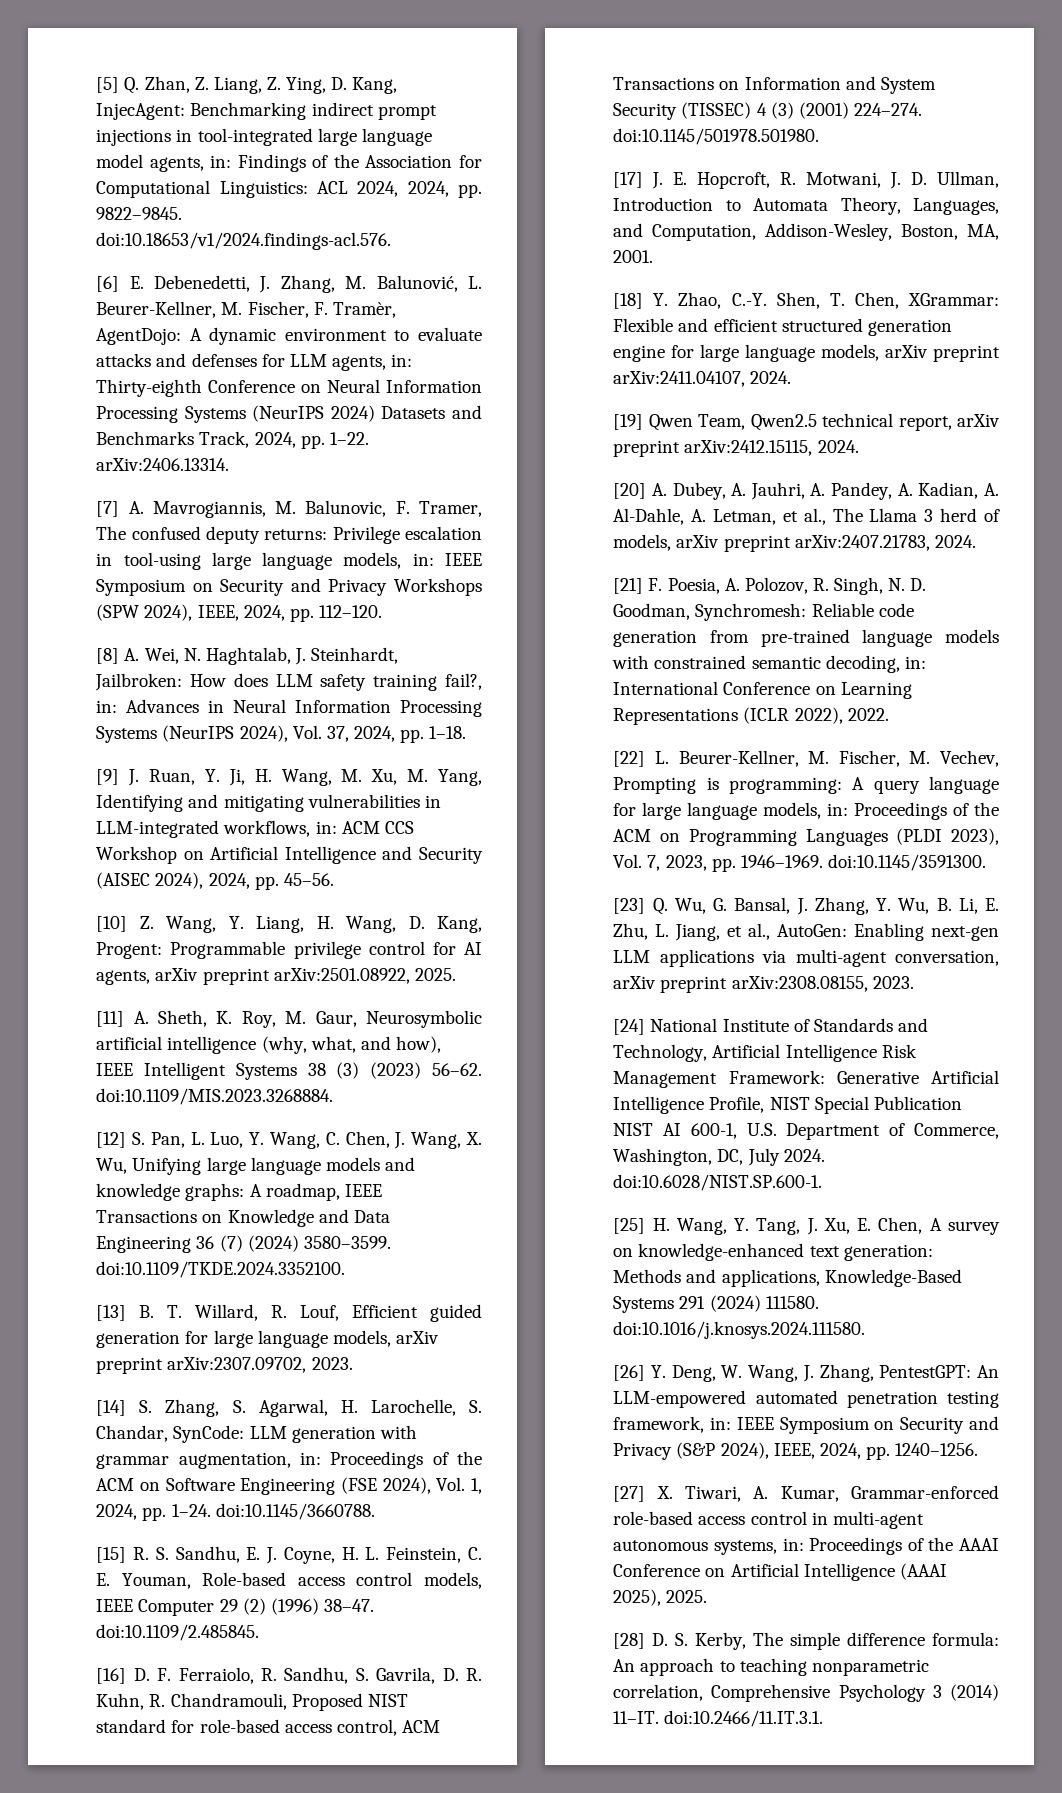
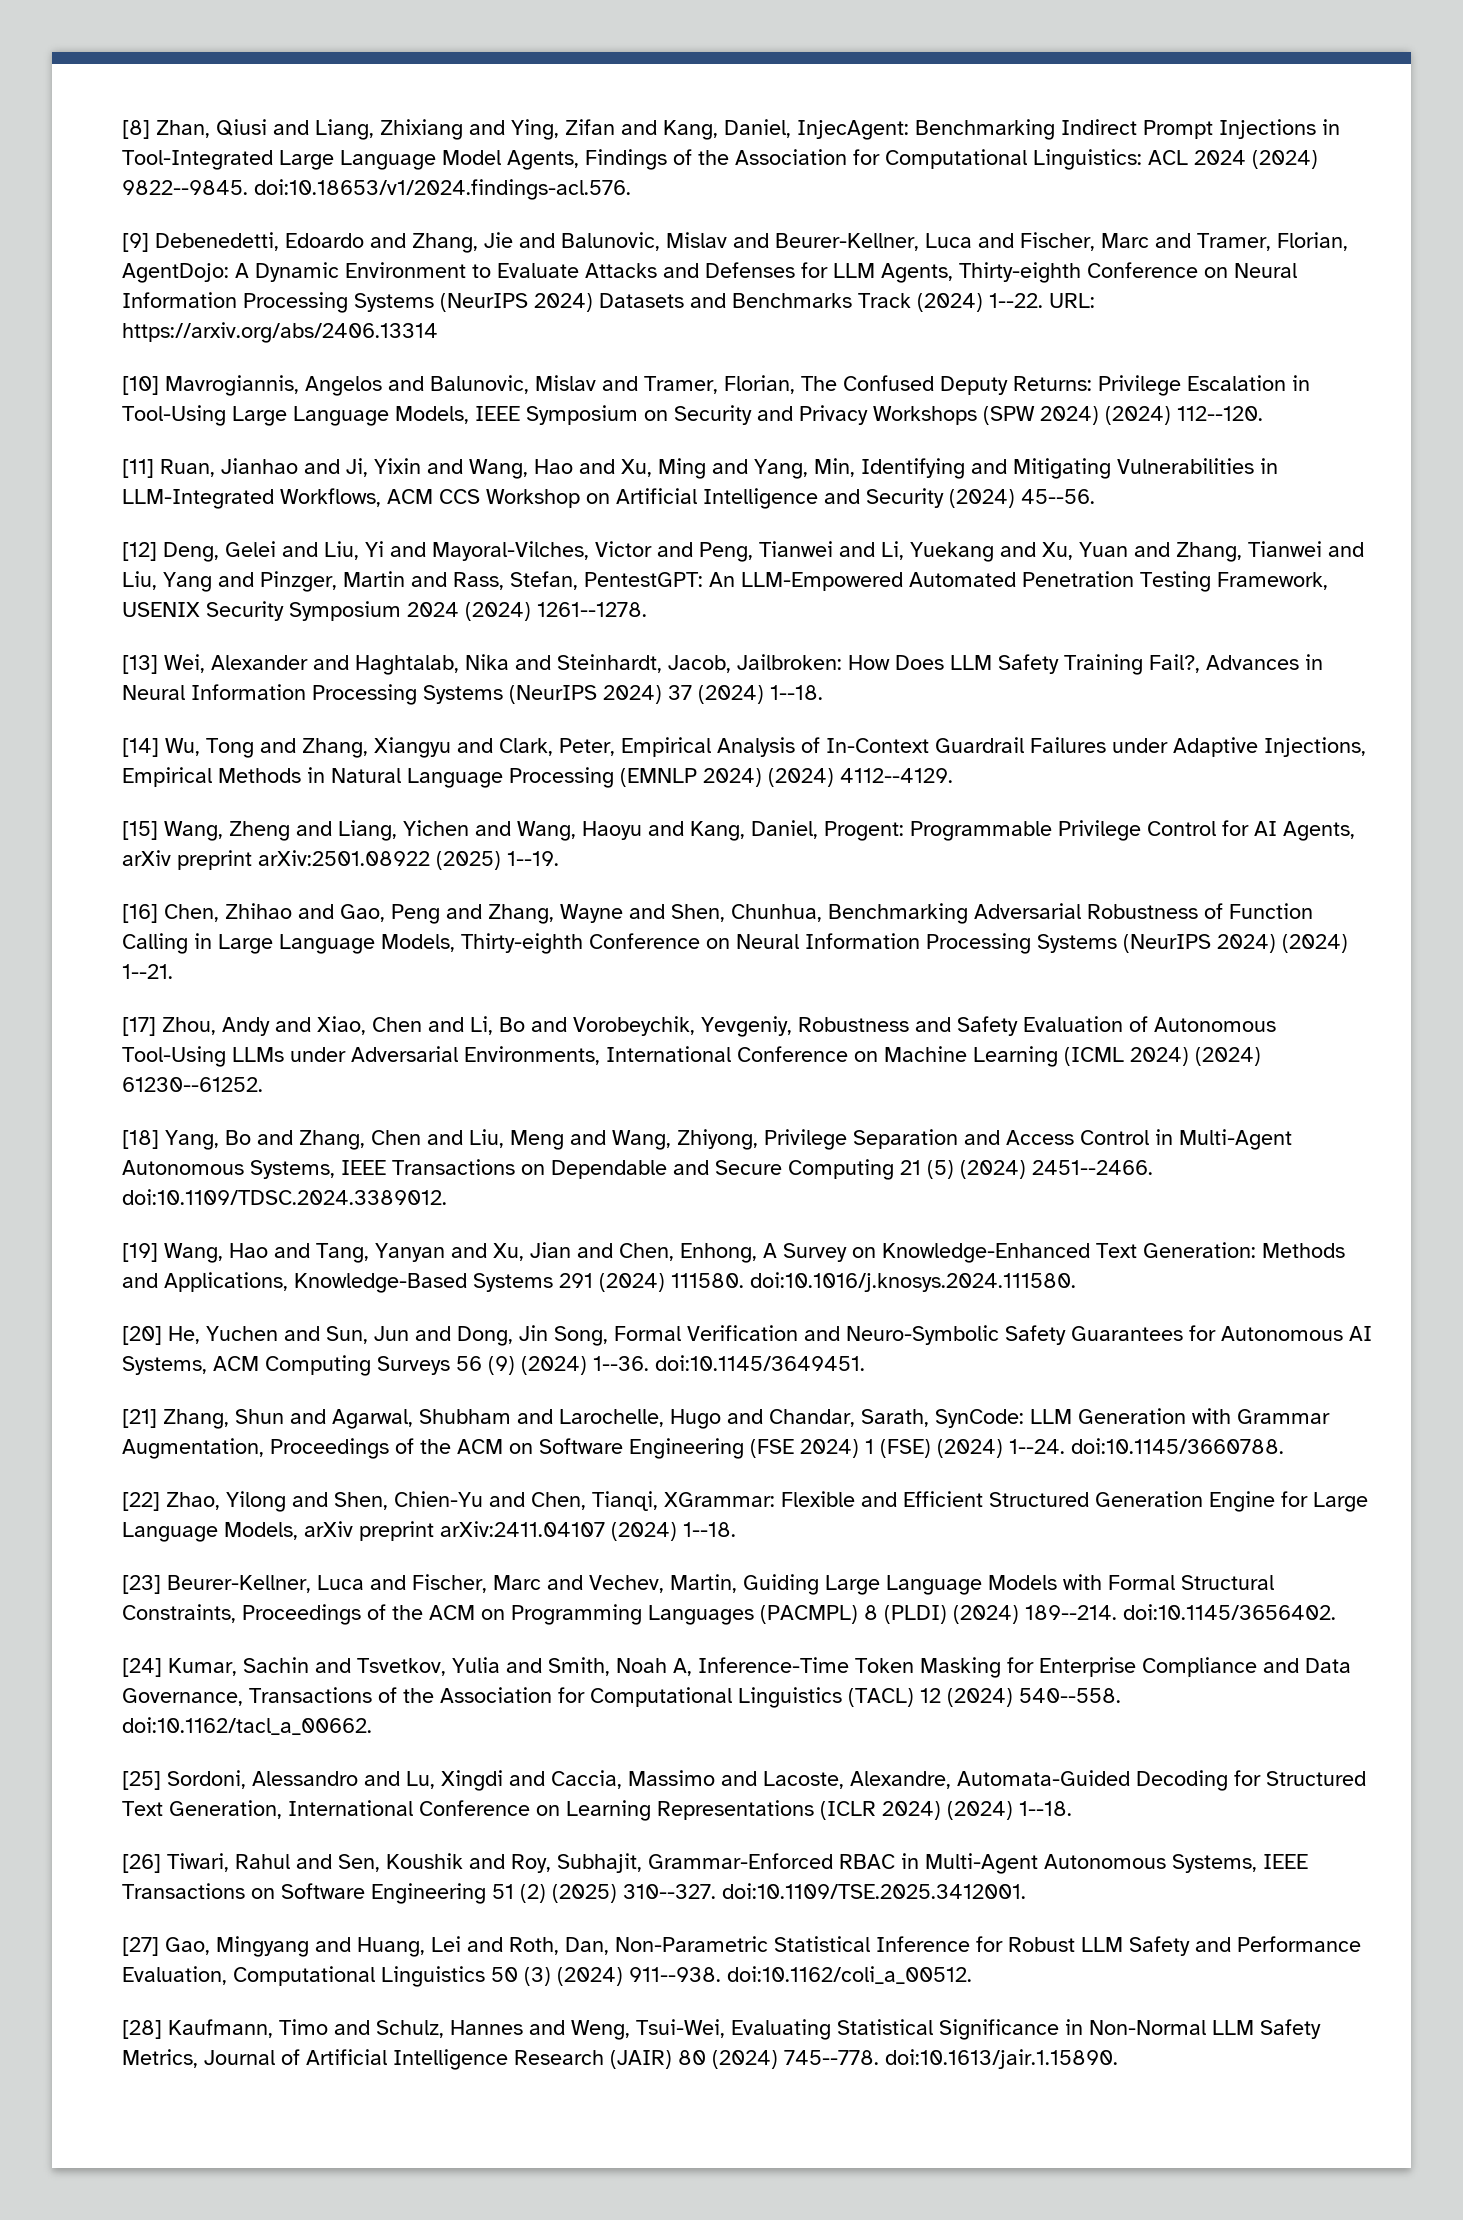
- [5] Q. Zhan, Z. Liang, Z. Ying, D. Kang, InjecAgent: Benchmarking indirect prompt injections in tool-integrated large language model agents, in: Findings of the Association for Computational Linguistics: ACL 2024, 2024, pp. 9822–9845. doi:10.18653/v1/2024.findings-acl.576.
- [6] E. Debenedetti, J. Zhang, M. Balunović, L. Beurer-Kellner, M. Fischer, F. Tramèr, AgentDojo: A dynamic environment to evaluate attacks and defenses for LLM agents, in: Thirty-eighth Conference on Neural Information Processing Systems (NeurIPS 2024) Datasets and Benchmarks Track, 2024, pp. 1–22. arXiv:2406.13314.
- [7] A. Mavrogiannis, M. Balunovic, F. Tramer, The confused deputy returns: Privilege escalation in tool-using large language models, in: IEEE Symposium on Security and Privacy Workshops (SPW 2024), IEEE, 2024, pp. 112–120.
- [8] A. Wei, N. Haghtalab, J. Steinhardt, Jailbroken: How does LLM safety training fail?, in: Advances in Neural Information Processing Systems (NeurIPS 2024), Vol. 37, 2024, pp. 1–18.
- [9] J. Ruan, Y. Ji, H. Wang, M. Xu, M. Yang, Identifying and mitigating vulnerabilities in LLM-integrated workflows, in: ACM CCS Workshop on Artificial Intelligence and Security (AISEC 2024), 2024, pp. 45–56.
- [10] Z. Wang, Y. Liang, H. Wang, D. Kang, Progent: Programmable privilege control for AI agents, arXiv preprint arXiv:2501.08922, 2025.
- [11] A. Sheth, K. Roy, M. Gaur, Neurosymbolic artificial intelligence (why, what, and how), IEEE Intelligent Systems 38 (3) (2023) 56–62. doi:10.1109/MIS.2023.3268884.
- [12] S. Pan, L. Luo, Y. Wang, C. Chen, J. Wang, X. Wu, Unifying large language models and knowledge graphs: A roadmap, IEEE Transactions on Knowledge and Data Engineering 36 (7) (2024) 3580–3599. doi:10.1109/TKDE.2024.3352100.
- [13] B. T. Willard, R. Louf, Efficient guided generation for large language models, arXiv preprint arXiv:2307.09702, 2023.
- [14] S. Zhang, S. Agarwal, H. Larochelle, S. Chandar, SynCode: LLM generation with grammar augmentation, in: Proceedings of the ACM on Software Engineering (FSE 2024), Vol. 1, 2024, pp. 1–24. doi:10.1145/3660788.
- [15] R. S. Sandhu, E. J. Coyne, H. L. Feinstein, C. E. Youman, Role-based access control models, IEEE Computer 29 (2) (1996) 38–47. doi:10.1109/2.485845.
- [16] D. F. Ferraiolo, R. Sandhu, S. Gavrila, D. R. Kuhn, R. Chandramouli, Proposed NIST standard for role-based access control, ACM Transactions on Information and System Security (TISSEC) 4 (3) (2001) 224–274. doi:10.1145/501978.501980.
- [17] J. E. Hopcroft, R. Motwani, J. D. Ullman, Introduction to Automata Theory, Languages, and Computation, Addison-Wesley, Boston, MA, 2001.
- [18] Y. Zhao, C.-Y. Shen, T. Chen, XGrammar: Flexible and efficient structured generation engine for large language models, arXiv preprint arXiv:2411.04107, 2024.
- [19] Qwen Team, Qwen2.5 technical report, arXiv preprint arXiv:2412.15115, 2024.
- [20] A. Dubey, A. Jauhri, A. Pandey, A. Kadian, A. Al-Dahle, A. Letman, et al., The Llama 3 herd of models, arXiv preprint arXiv:2407.21783, 2024.
- [21] F. Poesia, A. Polozov, R. Singh, N. D. Goodman, Synchromesh: Reliable code generation from pre-trained language models with constrained semantic decoding, in: International Conference on Learning Representations (ICLR 2022), 2022.
- [22] L. Beurer-Kellner, M. Fischer, M. Vechev, Prompting is programming: A query language for large language models, in: Proceedings of the ACM on Programming Languages (PLDI 2023), Vol. 7, 2023, pp. 1946–1969. doi:10.1145/3591300.
- [23] Q. Wu, G. Bansal, J. Zhang, Y. Wu, B. Li, E. Zhu, L. Jiang, et al., AutoGen: Enabling next-gen LLM applications via multi-agent conversation, arXiv preprint arXiv:2308.08155, 2023.
- [24] National Institute of Standards and Technology, Artificial Intelligence Risk Management Framework: Generative Artificial Intelligence Profile, NIST Special Publication NIST AI 600-1, U.S. Department of Commerce, Washington, DC, July 2024. doi:10.6028/NIST.SP.600-1.
- [25] H. Wang, Y. Tang, J. Xu, E. Chen, A survey on knowledge-enhanced text generation: Methods and applications, Knowledge-Based Systems 291 (2024) 111580. doi:10.1016/j.knosys.2024.111580.
- [26] Y. Deng, W. Wang, J. Zhang, PentestGPT: An LLM-empowered automated penetration testing framework, in: IEEE Symposium on Security and Privacy (S&P 2024), IEEE, 2024, pp. 1240–1256.
- [27] X. Tiwari, A. Kumar, Grammar-enforced role-based access control in multi-agent autonomous systems, in: Proceedings of the AAAI Conference on Artificial Intelligence (AAAI 2025), 2025.
- [28] D. S. Kerby, The simple difference formula: An approach to teaching nonparametric correlation, Comprehensive Psychology 3 (2014) 11–IT. doi:10.2466/11.IT.3.1.
+ [8] Zhan, Qiusi and Liang, Zhixiang and Ying, Zifan and Kang, Daniel, InjecAgent: Benchmarking Indirect Prompt Injections in Tool-Integrated Large Language Model Agents, Findings of the Association for Computational Linguistics: ACL 2024 (2024) 9822--9845. doi:10.18653/v1/2024.findings-acl.576.
+ [9] Debenedetti, Edoardo and Zhang, Jie and Balunovic, Mislav and Beurer-Kellner, Luca and Fischer, Marc and Tramer, Florian, AgentDojo: A Dynamic Environment to Evaluate Attacks and Defenses for LLM Agents, Thirty-eighth Conference on Neural Information Processing Systems (NeurIPS 2024) Datasets and Benchmarks Track (2024) 1--22. URL: https://arxiv.org/abs/2406.13314
+ [10] Mavrogiannis, Angelos and Balunovic, Mislav and Tramer, Florian, The Confused Deputy Returns: Privilege Escalation in Tool-Using Large Language Models, IEEE Symposium on Security and Privacy Workshops (SPW 2024) (2024) 112--120.
+ [11] Ruan, Jianhao and Ji, Yixin and Wang, Hao and Xu, Ming and Yang, Min, Identifying and Mitigating Vulnerabilities in LLM-Integrated Workflows, ACM CCS Workshop on Artificial Intelligence and Security (2024) 45--56.
+ [12] Deng, Gelei and Liu, Yi and Mayoral-Vilches, Victor and Peng, Tianwei and Li, Yuekang and Xu, Yuan and Zhang, Tianwei and Liu, Yang and Pinzger, Martin and Rass, Stefan, PentestGPT: An LLM-Empowered Automated Penetration Testing Framework, USENIX Security Symposium 2024 (2024) 1261--1278.
+ [13] Wei, Alexander and Haghtalab, Nika and Steinhardt, Jacob, Jailbroken: How Does LLM Safety Training Fail?, Advances in Neural Information Processing Systems (NeurIPS 2024) 37 (2024) 1--18.
+ [14] Wu, Tong and Zhang, Xiangyu and Clark, Peter, Empirical Analysis of In-Context Guardrail Failures under Adaptive Injections, Empirical Methods in Natural Language Processing (EMNLP 2024) (2024) 4112--4129.
+ [15] Wang, Zheng and Liang, Yichen and Wang, Haoyu and Kang, Daniel, Progent: Programmable Privilege Control for AI Agents, arXiv preprint arXiv:2501.08922 (2025) 1--19.
+ [16] Chen, Zhihao and Gao, Peng and Zhang, Wayne and Shen, Chunhua, Benchmarking Adversarial Robustness of Function Calling in Large Language Models, Thirty-eighth Conference on Neural Information Processing Systems (NeurIPS 2024) (2024) 1--21.
+ [17] Zhou, Andy and Xiao, Chen and Li, Bo and Vorobeychik, Yevgeniy, Robustness and Safety Evaluation of Autonomous Tool-Using LLMs under Adversarial Environments, International Conference on Machine Learning (ICML 2024) (2024) 61230--61252.
+ [18] Yang, Bo and Zhang, Chen and Liu, Meng and Wang, Zhiyong, Privilege Separation and Access Control in Multi-Agent Autonomous Systems, IEEE Transactions on Dependable and Secure Computing 21 (5) (2024) 2451--2466. doi:10.1109/TDSC.2024.3389012.
+ [19] Wang, Hao and Tang, Yanyan and Xu, Jian and Chen, Enhong, A Survey on Knowledge-Enhanced Text Generation: Methods and Applications, Knowledge-Based Systems 291 (2024) 111580. doi:10.1016/j.knosys.2024.111580.
+ [20] He, Yuchen and Sun, Jun and Dong, Jin Song, Formal Verification and Neuro-Symbolic Safety Guarantees for Autonomous AI Systems, ACM Computing Surveys 56 (9) (2024) 1--36. doi:10.1145/3649451.
+ [21] Zhang, Shun and Agarwal, Shubham and Larochelle, Hugo and Chandar, Sarath, SynCode: LLM Generation with Grammar Augmentation, Proceedings of the ACM on Software Engineering (FSE 2024) 1 (FSE) (2024) 1--24. doi:10.1145/3660788.
+ [22] Zhao, Yilong and Shen, Chien-Yu and Chen, Tianqi, XGrammar: Flexible and Efficient Structured Generation Engine for Large Language Models, arXiv preprint arXiv:2411.04107 (2024) 1--18.
+ [23] Beurer-Kellner, Luca and Fischer, Marc and Vechev, Martin, Guiding Large Language Models with Formal Structural Constraints, Proceedings of the ACM on Programming Languages (PACMPL) 8 (PLDI) (2024) 189--214. doi:10.1145/3656402.
+ [24] Kumar, Sachin and Tsvetkov, Yulia and Smith, Noah A, Inference-Time Token Masking for Enterprise Compliance and Data Governance, Transactions of the Association for Computational Linguistics (TACL) 12 (2024) 540--558. doi:10.1162/tacl_a_00662.
+ [25] Sordoni, Alessandro and Lu, Xingdi and Caccia, Massimo and Lacoste, Alexandre, Automata-Guided Decoding for Structured Text Generation, International Conference on Learning Representations (ICLR 2024) (2024) 1--18.
+ [26] Tiwari, Rahul and Sen, Koushik and Roy, Subhajit, Grammar-Enforced RBAC in Multi-Agent Autonomous Systems, IEEE Transactions on Software Engineering 51 (2) (2025) 310--327. doi:10.1109/TSE.2025.3412001.
+ [27] Gao, Mingyang and Huang, Lei and Roth, Dan, Non-Parametric Statistical Inference for Robust LLM Safety and Performance Evaluation, Computational Linguistics 50 (3) (2024) 911--938. doi:10.1162/coli_a_00512.
+ [28] Kaufmann, Timo and Schulz, Hannes and Weng, Tsui-Wei, Evaluating Statistical Significance in Non-Normal LLM Safety Metrics, Journal of Artificial Intelligence Research (JAIR) 80 (2024) 745--778. doi:10.1613/jair.1.15890.

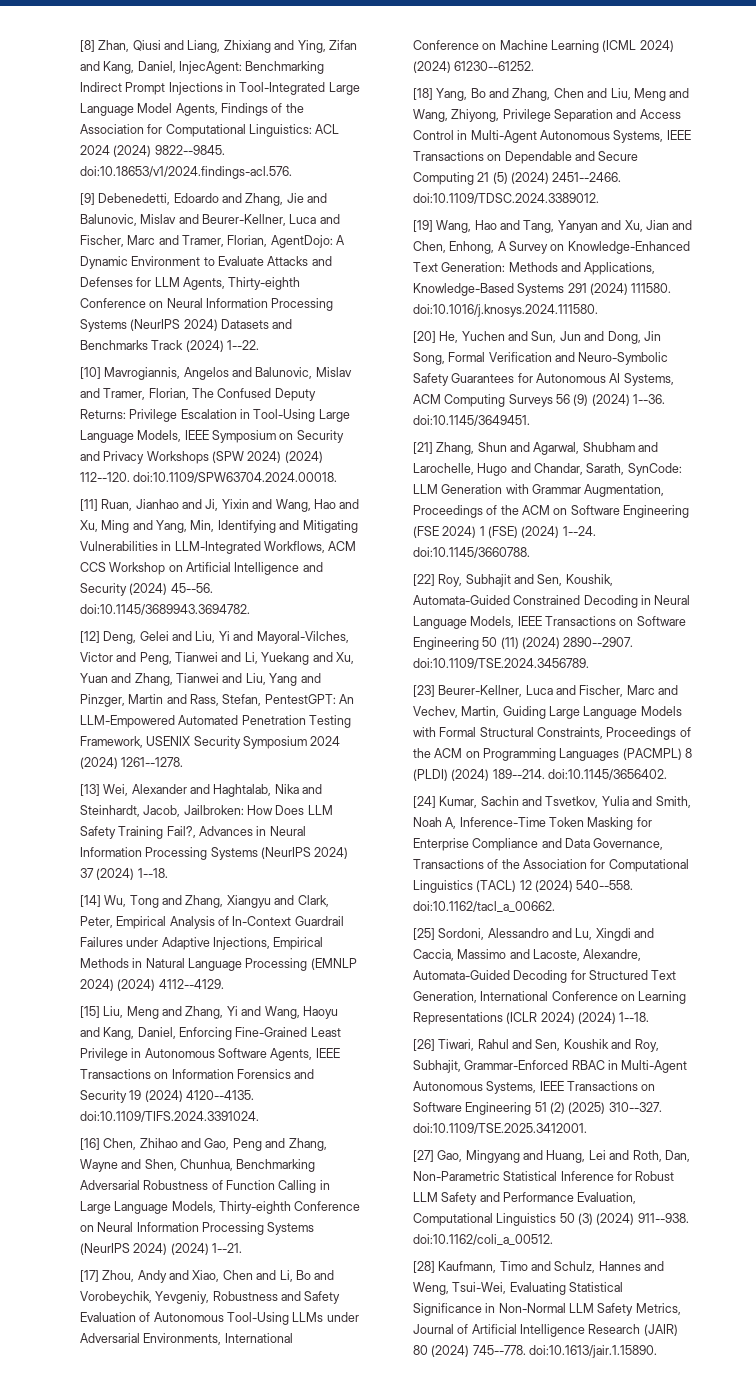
- URL: https://arxiv.org/abs/2406.13314
- [10] Mavrogiannis, Angelos and Balunovic, Mislav and Tramer, Florian, The Confused Deputy Returns: Privilege Escalation in Tool-Using Large Language Models, IEEE Symposium on Security and Privacy Workshops (SPW 2024) (2024) 112--120.
+ [10] Mavrogiannis, Angelos and Balunovic, Mislav and Tramer, Florian, The Confused Deputy Returns: Privilege Escalation in Tool-Using Large Language Models, IEEE Symposium on Security and Privacy Workshops (SPW 2024) (2024) 112--120. doi:10.1109/SPW63704.2024.00018.
- [11] Ruan, Jianhao and Ji, Yixin and Wang, Hao and Xu, Ming and Yang, Min, Identifying and Mitigating Vulnerabilities in LLM-Integrated Workflows, ACM CCS Workshop on Artificial Intelligence and Security (2024) 45--56.
+ [11] Ruan, Jianhao and Ji, Yixin and Wang, Hao and Xu, Ming and Yang, Min, Identifying and Mitigating Vulnerabilities in LLM-Integrated Workflows, ACM CCS Workshop on Artificial Intelligence and Security (2024) 45--56. doi:10.1145/3689943.3694782.
- [15] Wang, Zheng and Liang, Yichen and Wang, Haoyu and Kang, Daniel, Progent: Programmable Privilege Control for AI Agents, arXiv preprint arXiv:2501.08922 (2025) 1--19.
+ [15] Liu, Meng and Zhang, Yi and Wang, Haoyu and Kang, Daniel, Enforcing Fine-Grained Least Privilege in Autonomous Software Agents, IEEE Transactions on Information Forensics and Security 19 (2024) 4120--4135. doi:10.1109/TIFS.2024.3391024.
- [22] Zhao, Yilong and Shen, Chien-Yu and Chen, Tianqi, XGrammar: Flexible and Efficient Structured Generation Engine for Large Language Models, arXiv preprint arXiv:2411.04107 (2024) 1--18.
+ [22] Roy, Subhajit and Sen, Koushik, Automata-Guided Constrained Decoding in Neural Language Models, IEEE Transactions on Software Engineering 50 (11) (2024) 2890--2907. doi:10.1109/TSE.2024.3456789.

